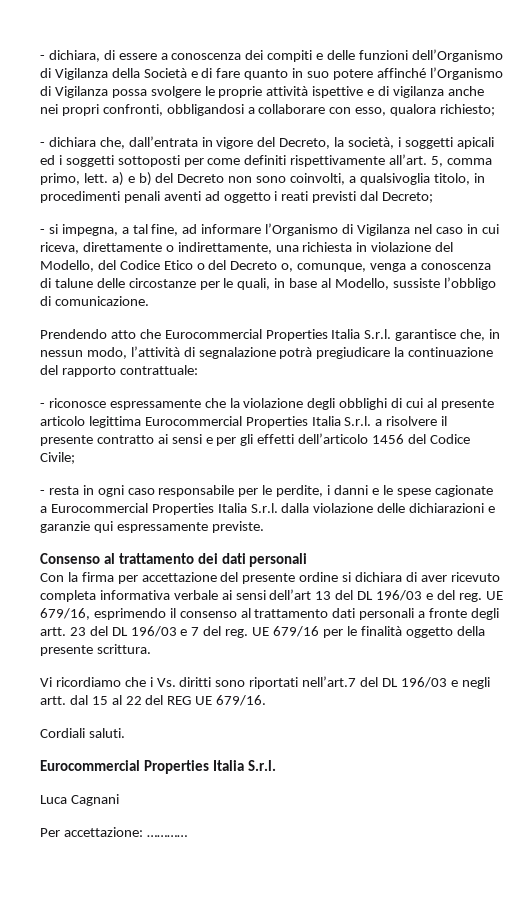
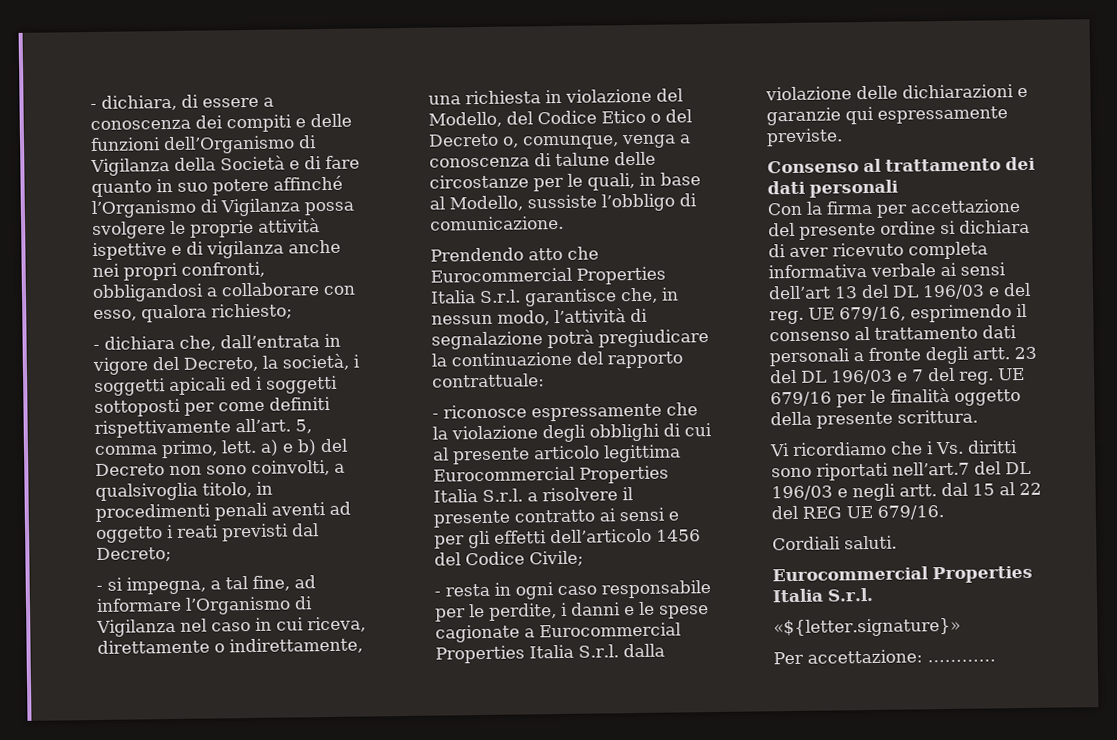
- Luca Cagnani
+ «${letter.signature}»

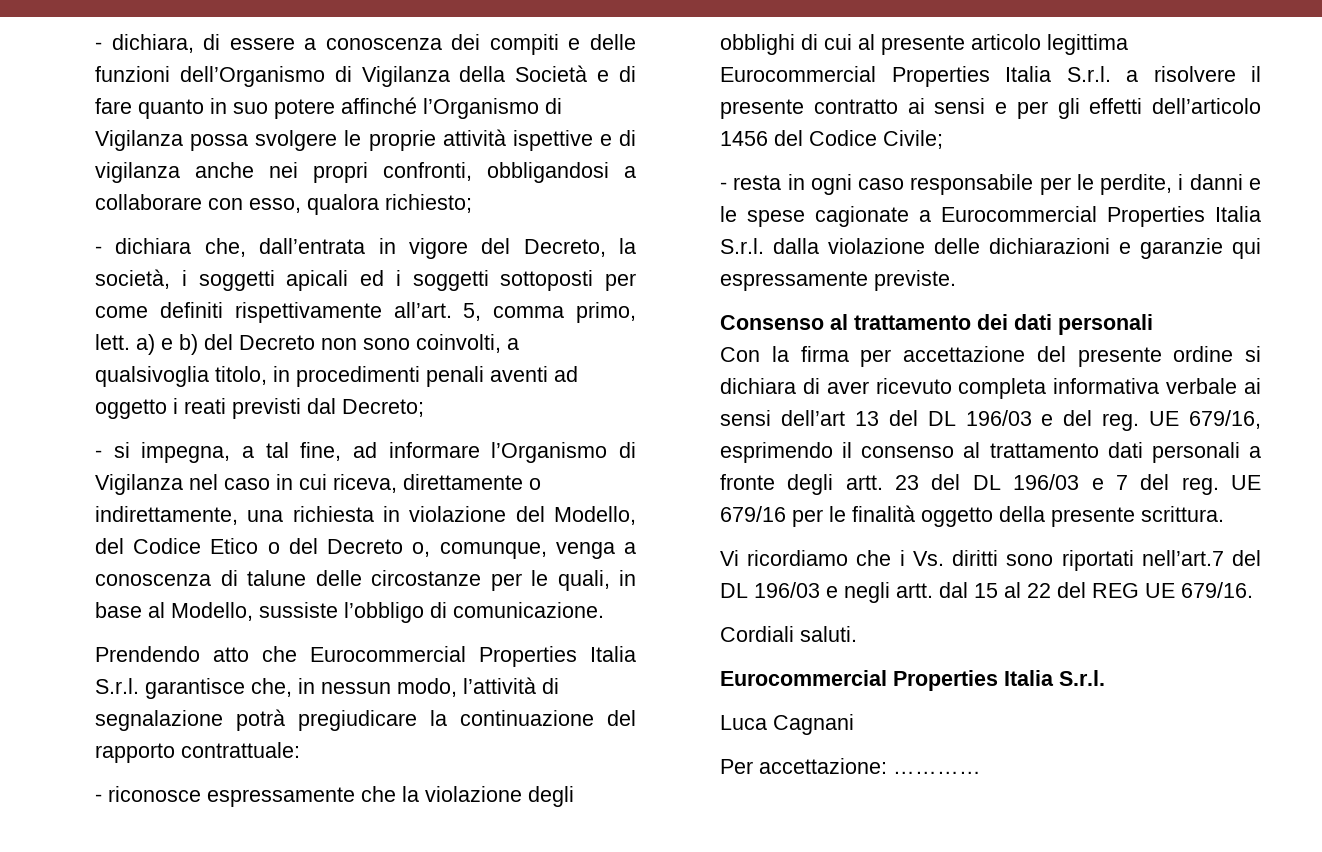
- «${letter.signature}»
+ Luca Cagnani

